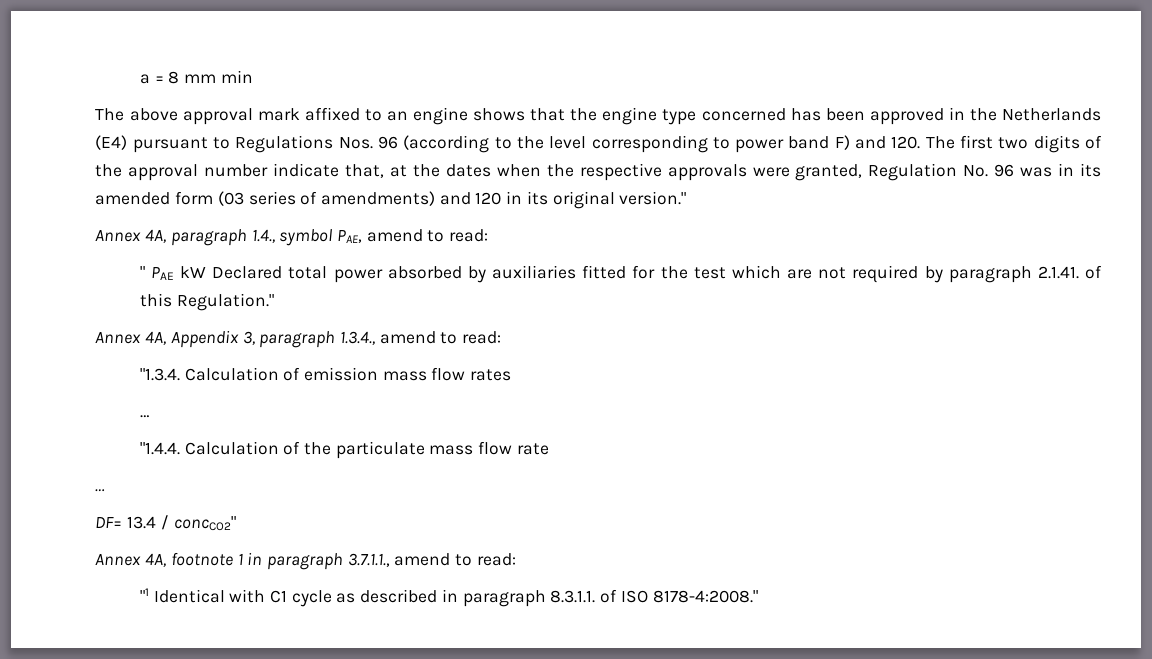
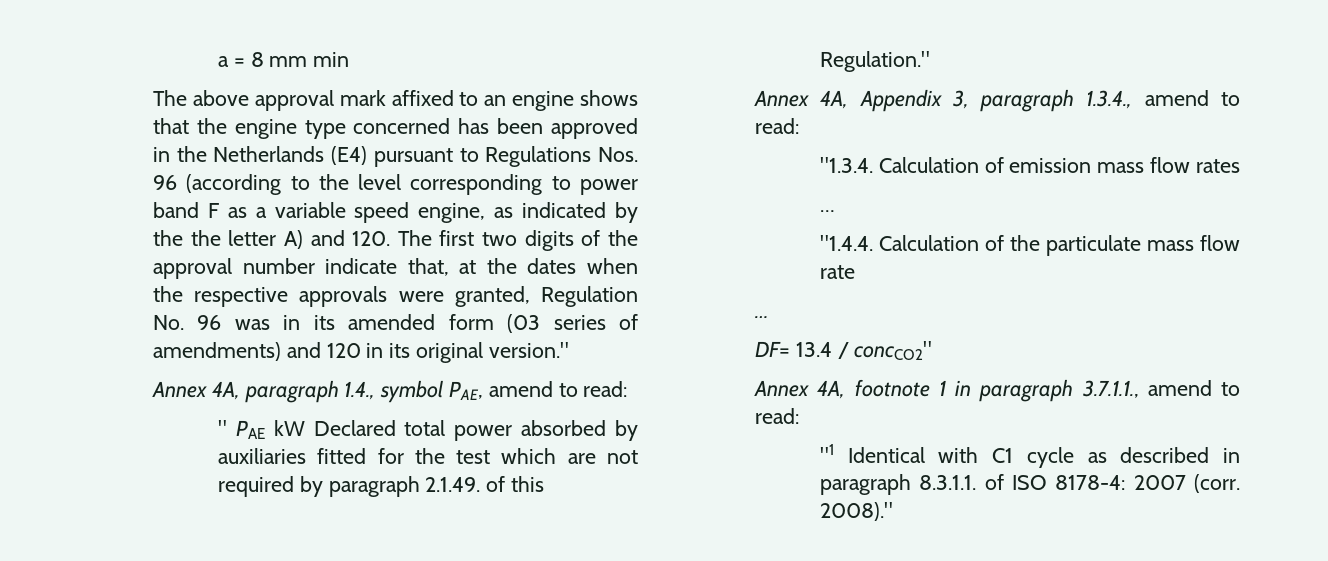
- The above approval mark affixed to an engine shows that the engine type concerned has been approved in the Netherlands (E4) pursuant to Regulations Nos. 96 (according to the level corresponding to power band F) and 120. The first two digits of the approval number indicate that, at the dates when the respective approvals were granted, Regulation No. 96 was in its amended form (03 series of amendments) and 120 in its original version."
+ The above approval mark affixed to an engine shows that the engine type concerned has been approved in the Netherlands (E4) pursuant to Regulations Nos. 96 (according to the level corresponding to power band F as a variable speed engine, as indicated by the the letter A) and 120. The first two digits of the approval number indicate that, at the dates when the respective approvals were granted, Regulation No. 96 was in its amended form (03 series of amendments) and 120 in its original version."
- " PAE kW Declared total power absorbed by auxiliaries fitted for the test which are not required by paragraph 2.1.41. of this Regulation."
+ " PAE kW Declared total power absorbed by auxiliaries fitted for the test which are not required by paragraph 2.1.49. of this Regulation."
- "1 Identical with C1 cycle as described in paragraph 8.3.1.1. of ISO 8178-4:2008."
+ "1 Identical with C1 cycle as described in paragraph 8.3.1.1. of ISO 8178-4: 2007 (corr. 2008)."

